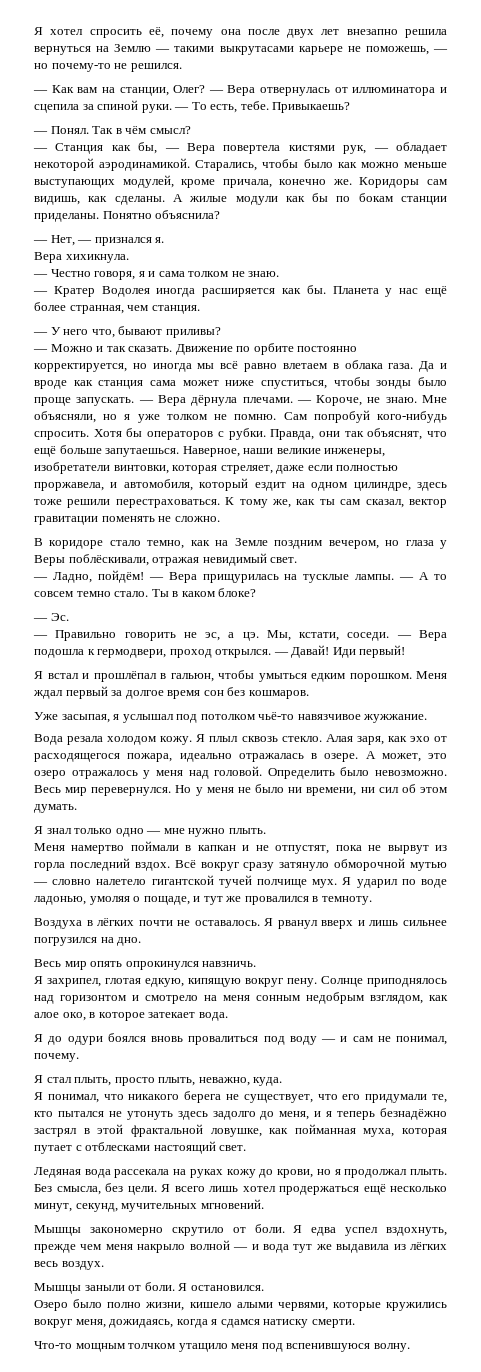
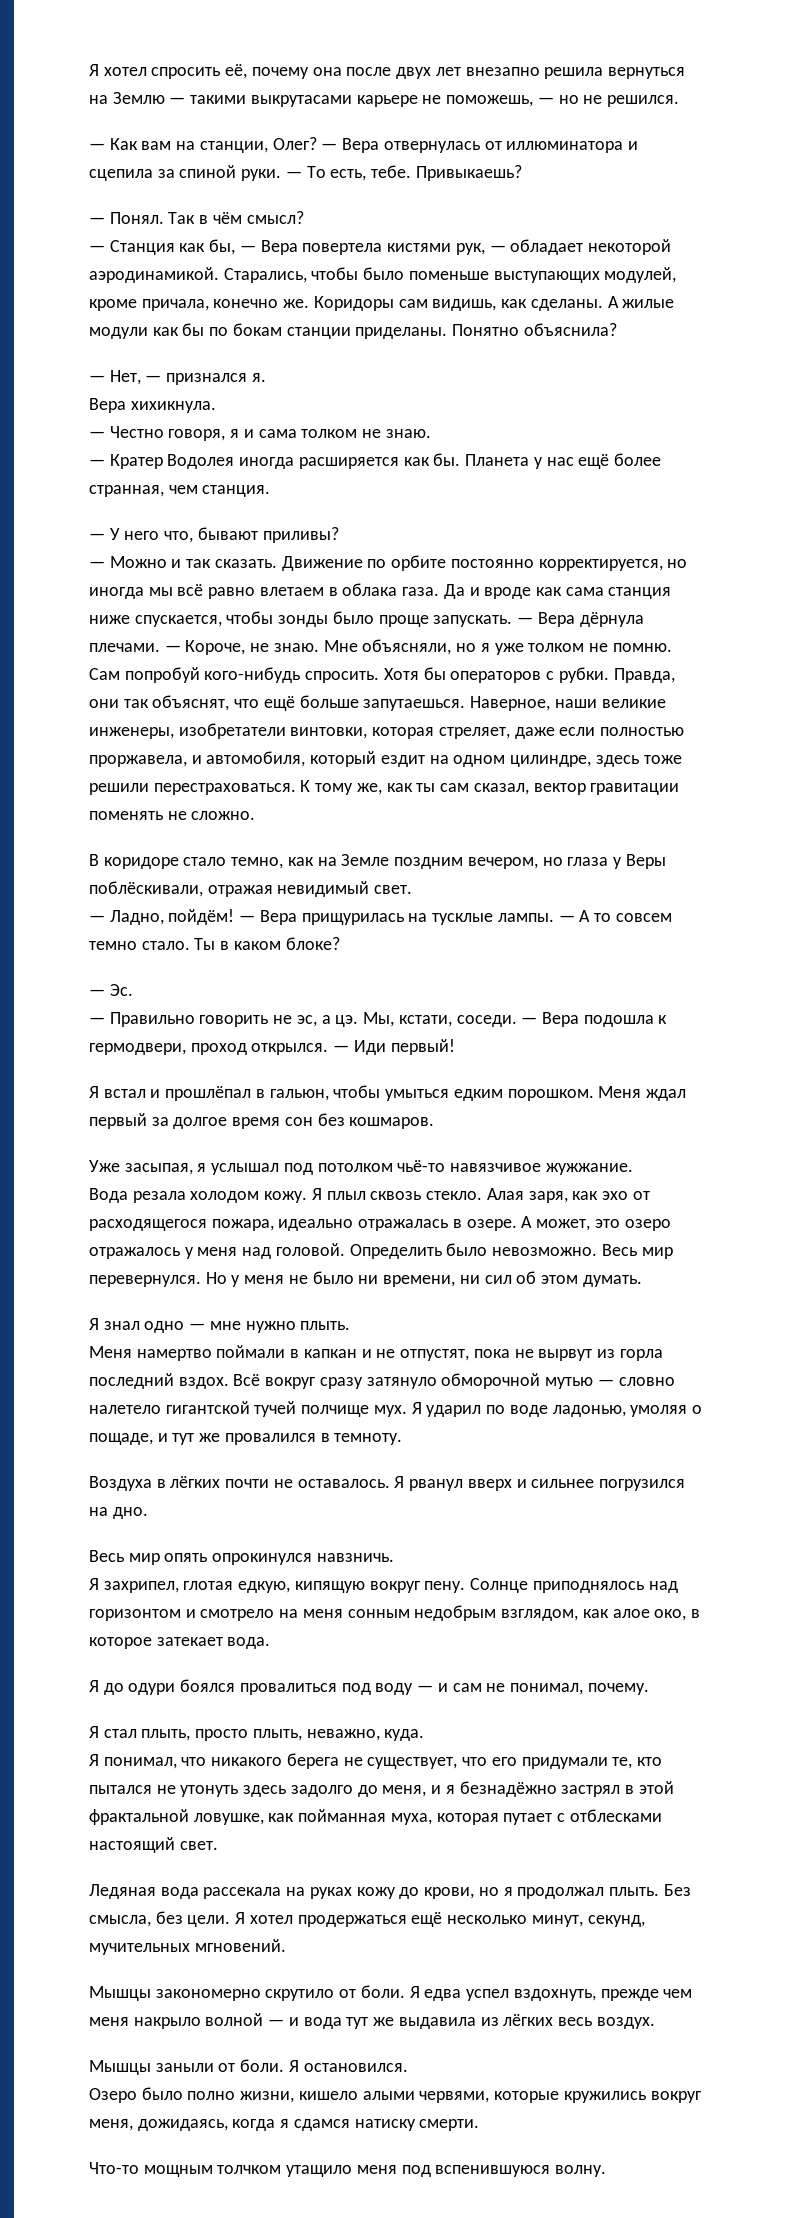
- Я хотел спросить её, почему она после двух лет внезапно решила вернуться на Землю — такими выкрутасами карьере не поможешь, — но почему-то не решился.
+ Я хотел спросить её, почему она после двух лет внезапно решила вернуться на Землю — такими выкрутасами карьере не поможешь, — но не решился.
- Старались, чтобы было как можно меньше выступающих модулей, кроме причала, конечно же.
+ Старались, чтобы было поменьше выступающих модулей, кроме причала, конечно же.
- Да и вроде как станция сама может ниже спуститься, чтобы зонды было проще запускать.
+ Да и вроде как сама станция ниже спускается, чтобы зонды было проще запускать.
- — Давай! Иди первый!
+ — Иди первый!
- Я знал только одно — мне нужно плыть.
+ Я знал одно — мне нужно плыть.
- Я рванул вверх и лишь сильнее погрузился на дно.
+ Я рванул вверх и сильнее погрузился на дно.
- Я до одури боялся вновь провалиться под воду — и сам не понимал, почему.
+ Я до одури боялся провалиться под воду — и сам не понимал, почему.
- Я понимал, что никакого берега не существует, что его придумали те, кто пытался не утонуть здесь задолго до меня, и я теперь безнадёжно застрял в этой фрактальной ловушке, как пойманная муха, которая путает с отблесками настоящий свет.
+ Я понимал, что никакого берега не существует, что его придумали те, кто пытался не утонуть здесь задолго до меня, и я безнадёжно застрял в этой фрактальной ловушке, как пойманная муха, которая путает с отблесками настоящий свет.
- Я всего лишь хотел продержаться ещё несколько минут, секунд, мучительных мгновений.
+ Я хотел продержаться ещё несколько минут, секунд, мучительных мгновений.

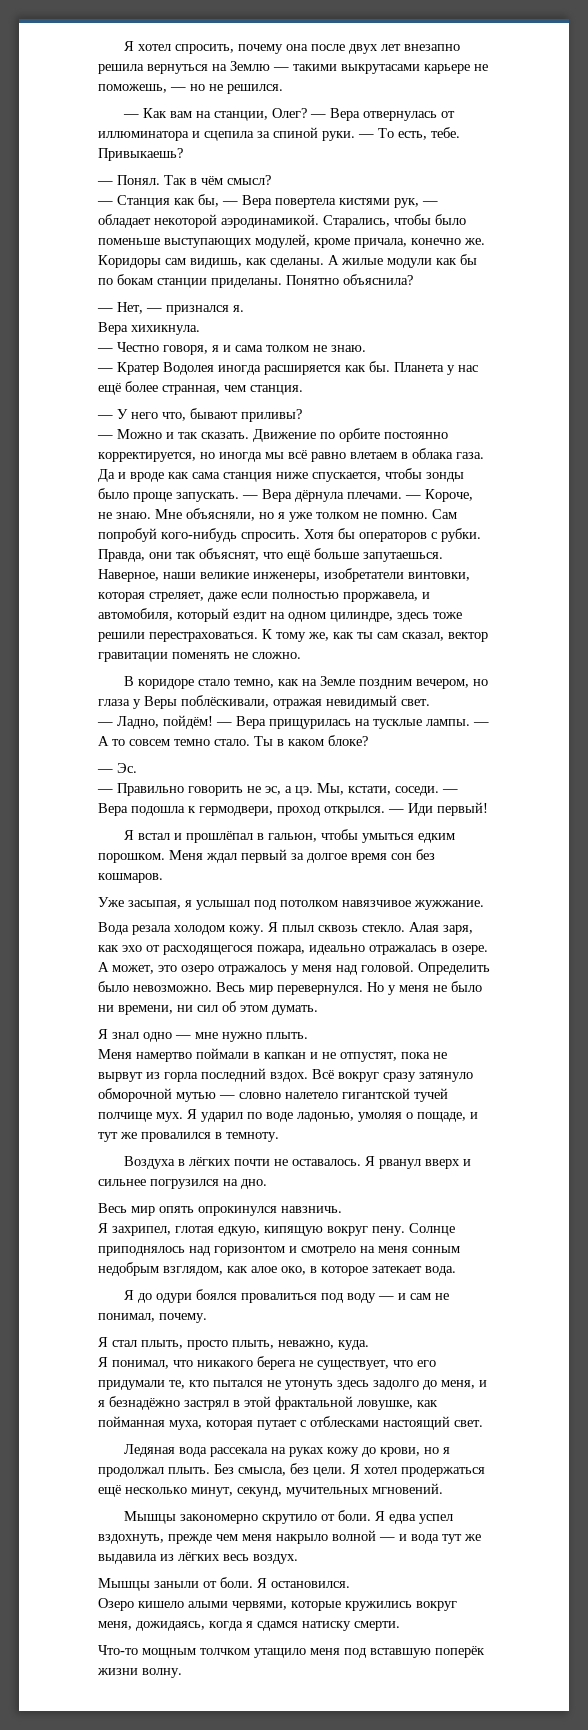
- Я хотел спросить её, почему она после двух лет внезапно решила вернуться на Землю — такими выкрутасами карьере не поможешь, — но не решился.
+ Я хотел спросить, почему она после двух лет внезапно решила вернуться на Землю — такими выкрутасами карьере не поможешь, — но не решился.
- Уже засыпая, я услышал под потолком чьё-то навязчивое жужжание.
+ Уже засыпая, я услышал под потолком навязчивое жужжание.
- Озеро было полно жизни, кишело алыми червями, которые кружились вокруг меня, дожидаясь, когда я сдамся натиску смерти.
+ Озеро кишело алыми червями, которые кружились вокруг меня, дожидаясь, когда я сдамся натиску смерти.
- Что-то мощным толчком утащило меня под вспенившуюся волну.
+ Что-то мощным толчком утащило меня под вставшую поперёк жизни волну.

